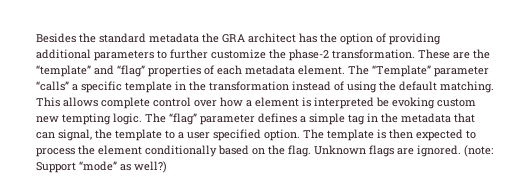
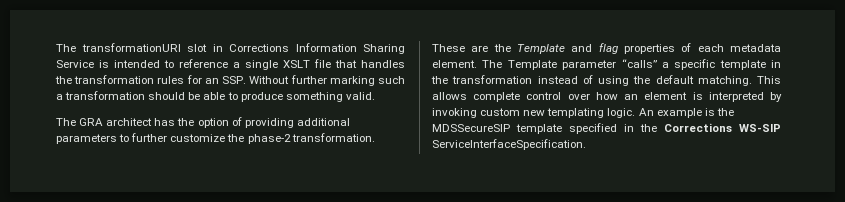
- Besides the standard metadata the GRA architect has the option of providing additional parameters to further customize the phase-2 transformation.
+ The transformationURI slot in Corrections Information Sharing Service is intended to reference a single XSLT file that handles the transformation rules for an SSP. Without further marking such a transformation should be able to produce something valid.
+ The GRA architect has the option of providing additional parameters to further customize the phase-2 transformation.
- These are the “template” and “flag” properties of each metadata element.
+ These are the Template and flag properties of each metadata element.
- The “Template” parameter “calls” a specific template in the transformation instead of using the default matching.
+ The Template parameter “calls” a specific template in the transformation instead of using the default matching.
- This allows complete control over how a element is interpreted be evoking custom new tempting logic. The “flag” parameter defines a simple tag in the metadata that can signal, the template to a user specified option. The template is then expected to process the element conditionally based on the flag. Unknown flags are ignored. (note: Support “mode” as well?)
+ This allows complete control over how an element is interpreted by invoking custom new templating logic. An example is the MDSSecureSIP template specified in the Corrections WS-SIP ServiceInterfaceSpecification.

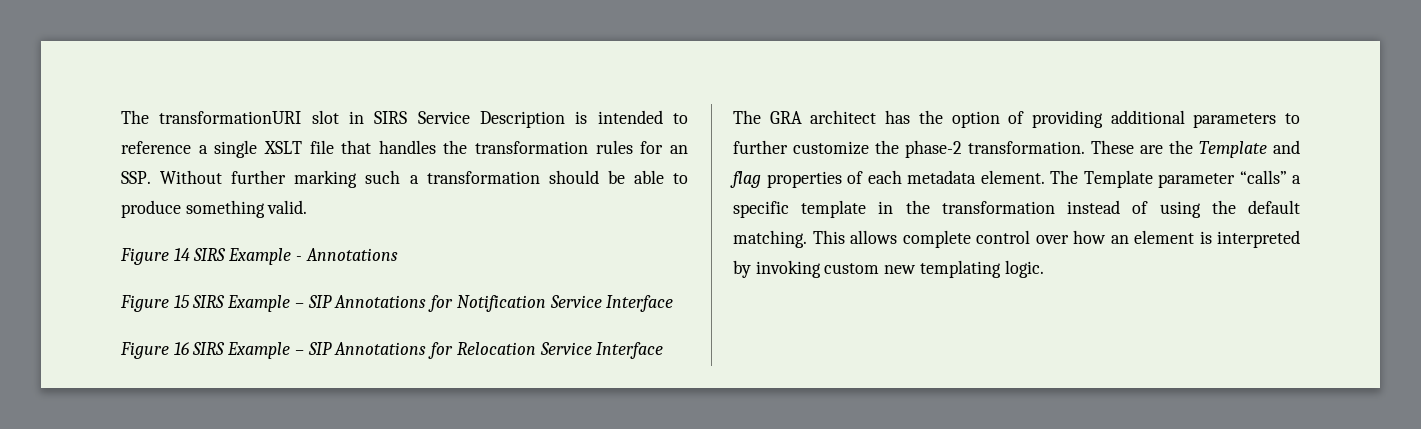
- The transformationURI slot in Corrections Information Sharing Service is intended to reference a single XSLT file that handles the transformation rules for an SSP. Without further marking such a transformation should be able to produce something valid.
+ The transformationURI slot in SIRS Service Description is intended to reference a single XSLT file that handles the transformation rules for an SSP. Without further marking such a transformation should be able to produce something valid.
+ Figure 14 SIRS Example - Annotations
+ Figure 15 SIRS Example – SIP Annotations for Notification Service Interface
+ Figure 16 SIRS Example – SIP Annotations for Relocation Service Interface
- An example is the MDSSecureSIP template specified in the Corrections WS-SIP ServiceInterfaceSpecification.

